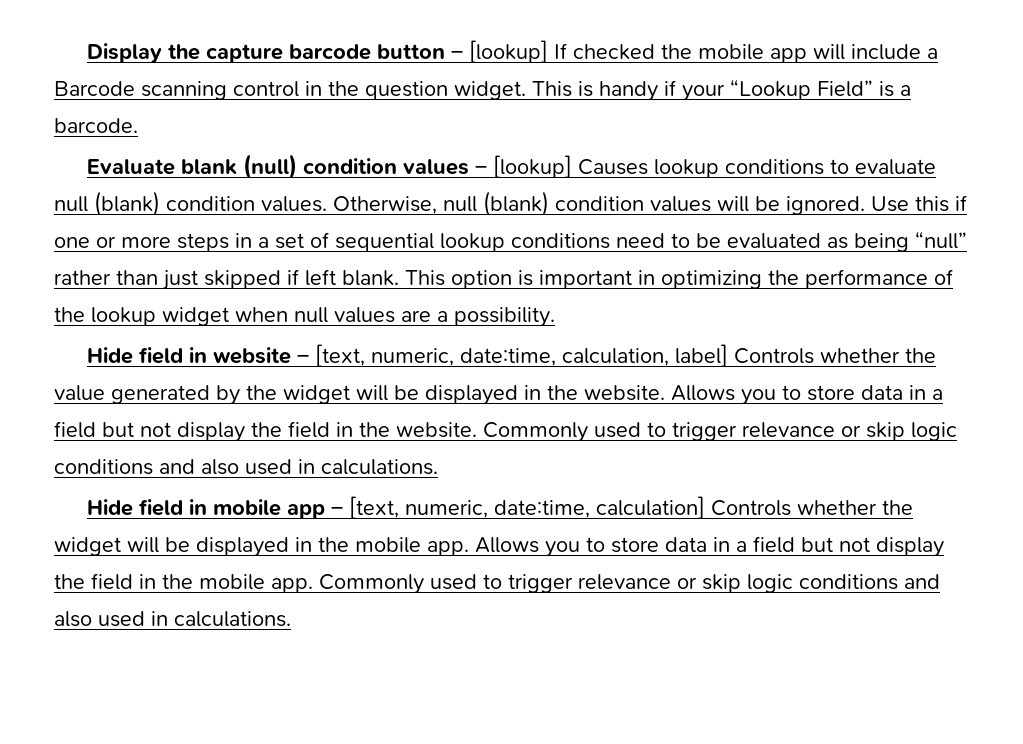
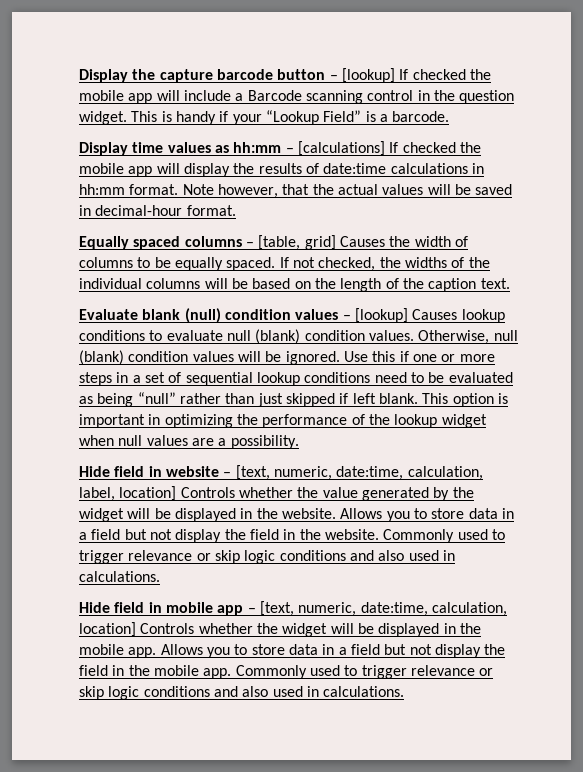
+ Display time values as hh:mm – [calculations] If checked the mobile app will display the results of date:time calculations in hh:mm format. Note however, that the actual values will be saved in decimal-hour format.
+ Equally spaced columns – [table, grid] Causes the width of columns to be equally spaced. If not checked, the widths of the individual columns will be based on the length of the caption text.
- Hide field in website – [text, numeric, date:time, calculation, label] Controls whether the value generated by the widget will be displayed in the website.
+ Hide field in website – [text, numeric, date:time, calculation, label, location] Controls whether the value generated by the widget will be displayed in the website.
- Hide field in mobile app – [text, numeric, date:time, calculation] Controls whether the widget will be displayed in the mobile app.
+ Hide field in mobile app – [text, numeric, date:time, calculation, location] Controls whether the widget will be displayed in the mobile app.

